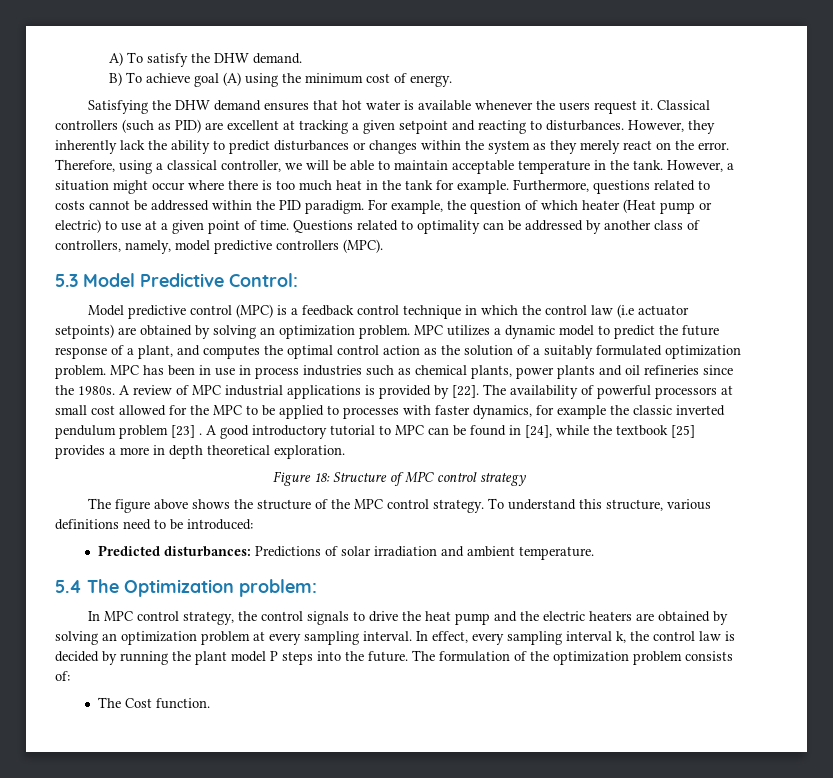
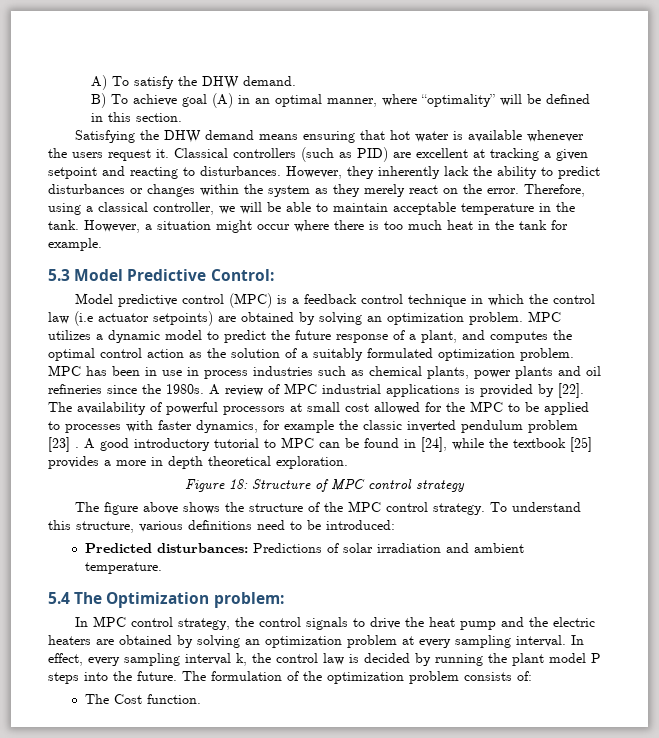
- B) To achieve goal (A) using the minimum cost of energy.
+ B) To achieve goal (A) in an optimal manner, where “optimality” will be defined in this section.
- Satisfying the DHW demand ensures that hot water is available whenever the users request it.
+ Satisfying the DHW demand means ensuring that hot water is available whenever the users request it.
- Furthermore, questions related to costs cannot be addressed within the PID paradigm. For example, the question of which heater (Heat pump or electric) to use at a given point of time. Questions related to optimality can be addressed by another class of controllers, namely, model predictive controllers (MPC).

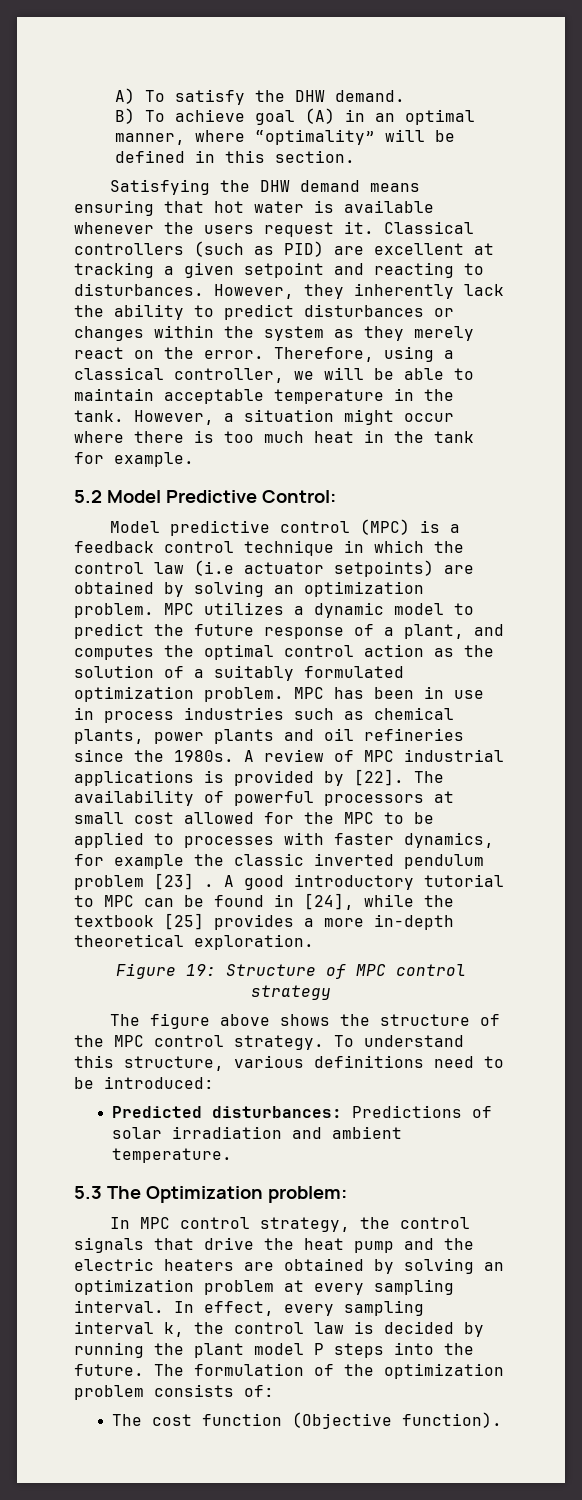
- 5.3 Model Predictive Control:
+ 5.2 Model Predictive Control:
- A good introductory tutorial to MPC can be found in [24], while the textbook [25] provides a more in depth theoretical exploration.
+ A good introductory tutorial to MPC can be found in [24], while the textbook [25] provides a more in-depth theoretical exploration.
- Figure 18: Structure of MPC control strategy
+ Figure 19: Structure of MPC control strategy
- 5.4 The Optimization problem:
+ 5.3 The Optimization problem:
- In MPC control strategy, the control signals to drive the heat pump and the electric heaters are obtained by solving an optimization problem at every sampling interval.
+ In MPC control strategy, the control signals that drive the heat pump and the electric heaters are obtained by solving an optimization problem at every sampling interval.
- The Cost function.
+ The cost function (Objective function).

